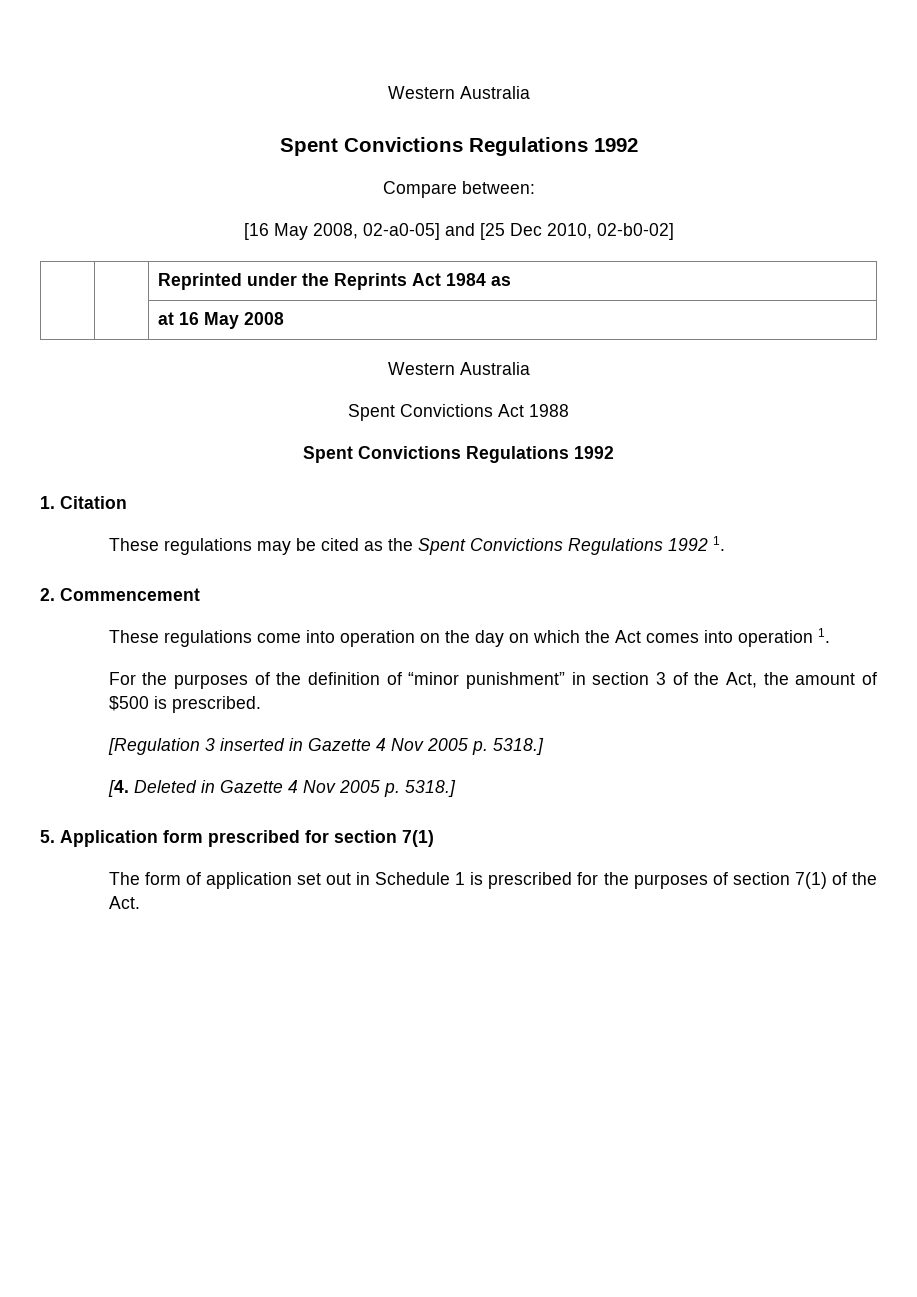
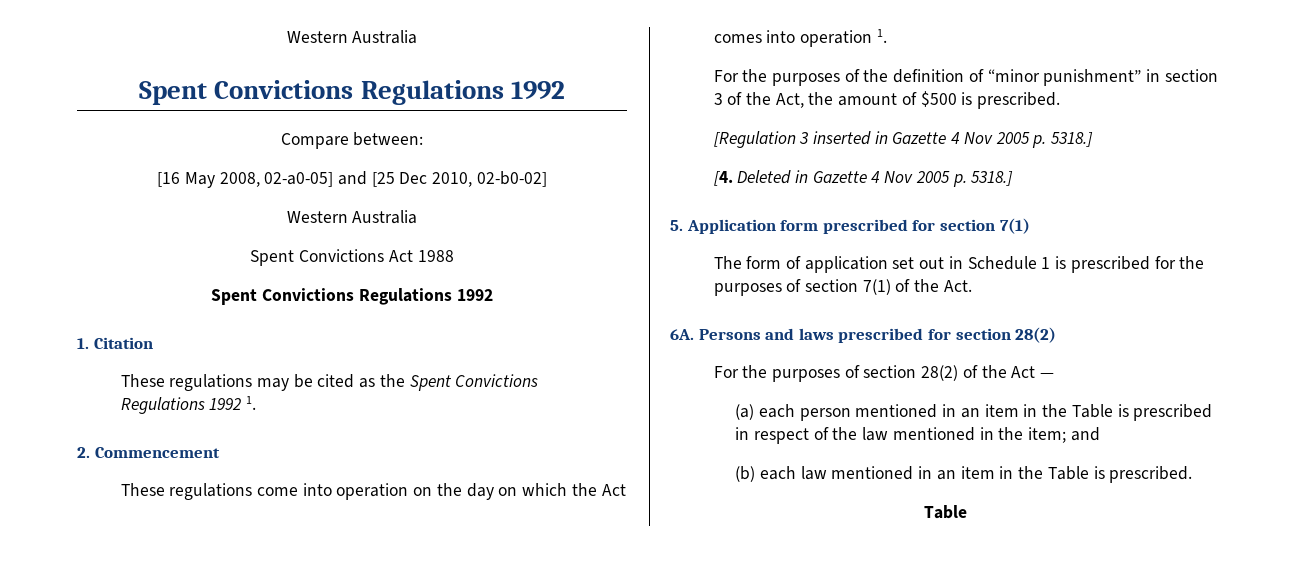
- | | Reprinted under the Reprints Act 1984 as
- | | at 16 May 2008
+ 6A. Persons and laws prescribed for section 28(2)
+ For the purposes of section 28(2) of the Act —
+ (a) each person mentioned in an item in the Table is prescribed in respect of the law mentioned in the item; and
+ (b) each law mentioned in an item in the Table is prescribed.
+ Table

